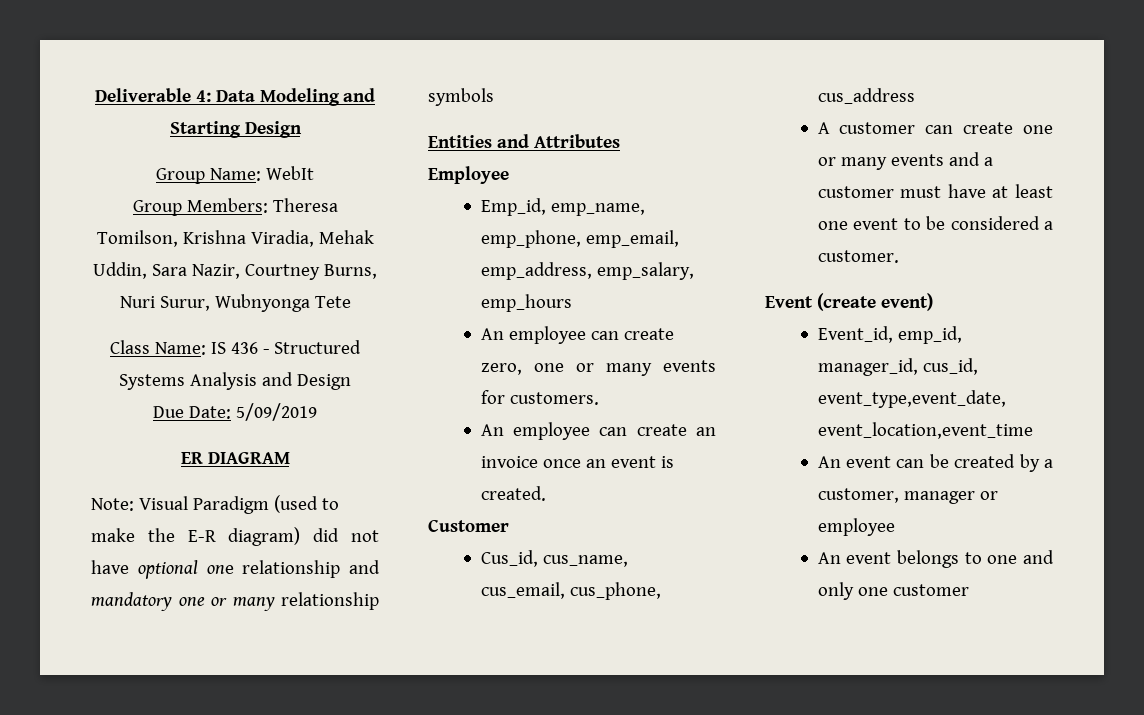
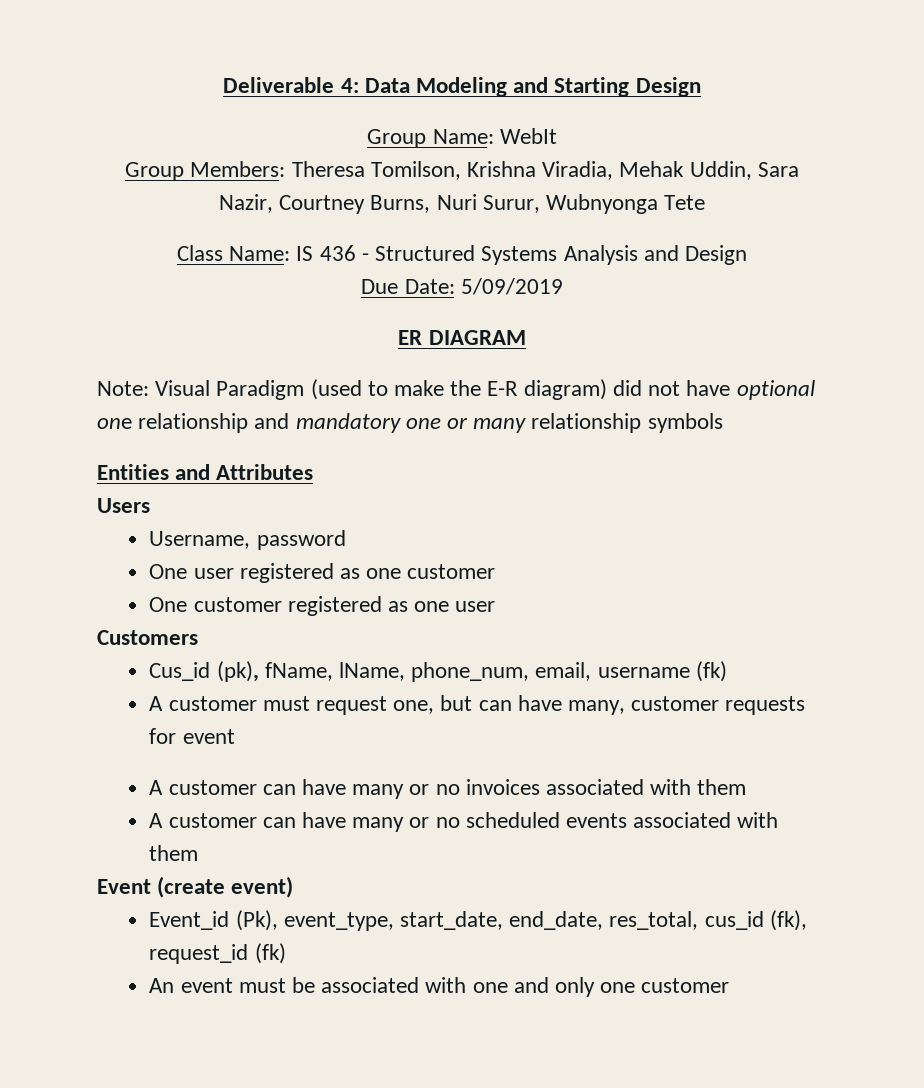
- Employee
- Emp_id, emp_name, emp_phone, emp_email, emp_address, emp_salary, emp_hours
- An employee can create zero, one or many events for customers.
- An employee can create an invoice once an event is created.
- Customer
- Cus_id, cus_name, cus_email, cus_phone, cus_address
- A customer can create one or many events and a customer must have at least one event to be considered a customer.
+ Users
+ Username, password
+ One user registered as one customer
+ One customer registered as one user
+ Customers
+ Cus_id (pk), fName, lName, phone_num, email, username (fk)
+ A customer must request one, but can have many, customer requests for event
+ A customer can have many or no invoices associated with them
+ A customer can have many or no scheduled events associated with them
  Event (create event)
- Event_id, emp_id, manager_id, cus_id, event_type,event_date, event_location,event_time
- An event can be created by a customer, manager or employee
- An event belongs to one and only one customer
+ Event_id (Pk), event_type, start_date, end_date, res_total, cus_id (fk), request_id (fk)
+ An event must be associated with one and only one customer

